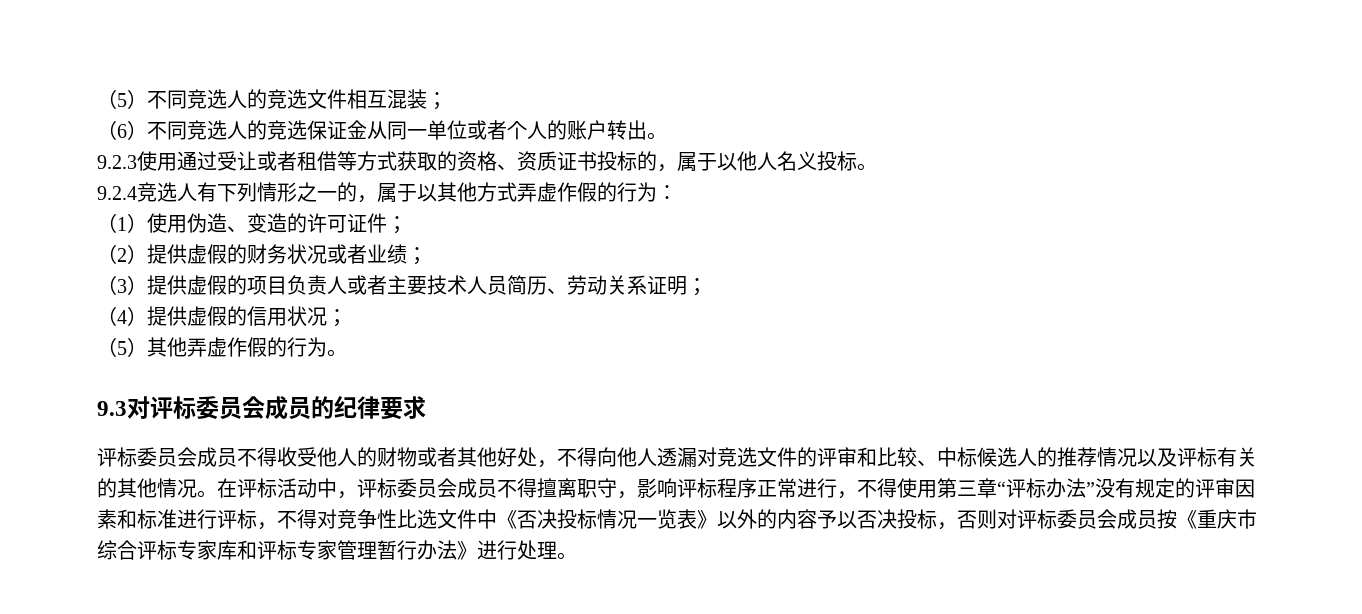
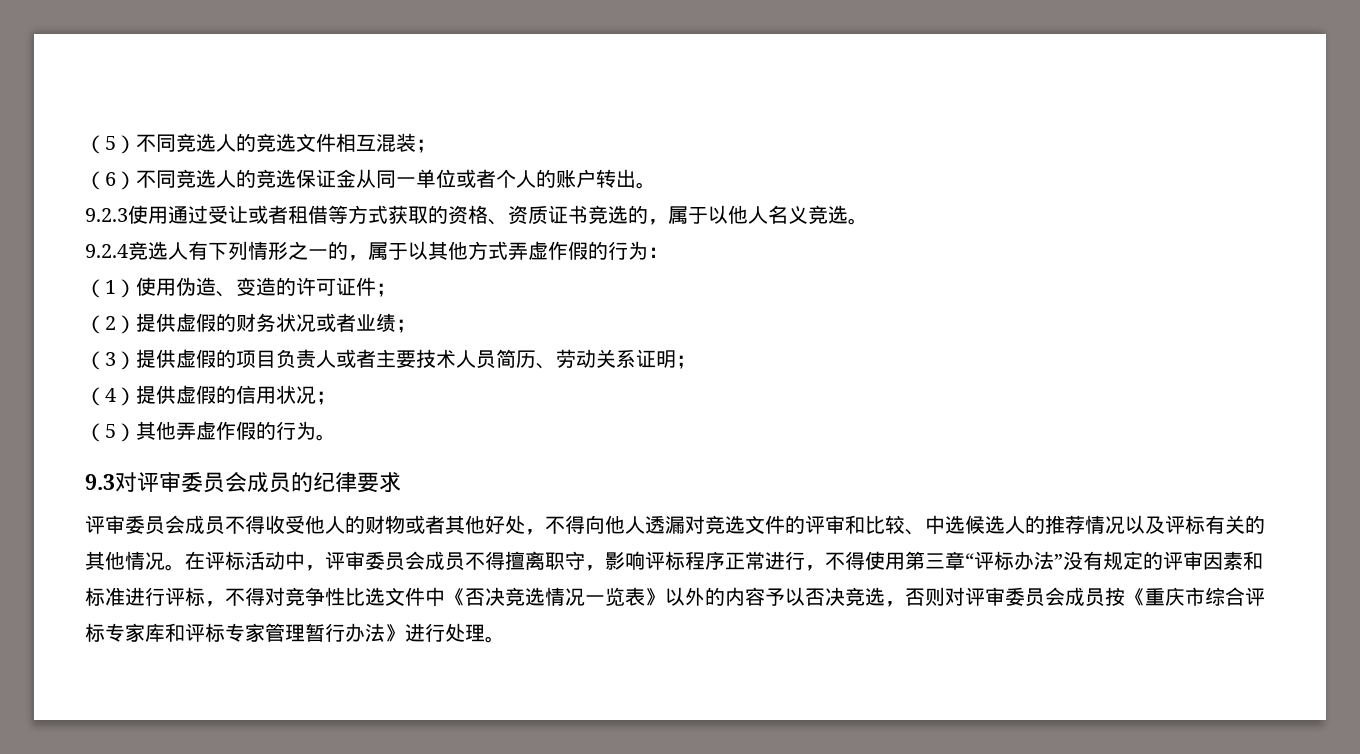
- 9.2.3使用通过受让或者租借等方式获取的资格、资质证书投标的，属于以他人名义投标。
+ 9.2.3使用通过受让或者租借等方式获取的资格、资质证书竞选的，属于以他人名义竞选。
- 9.3对评标委员会成员的纪律要求
+ 9.3对评审委员会成员的纪律要求
- 评标委员会成员不得收受他人的财物或者其他好处，不得向他人透漏对竞选文件的评审和比较、中标候选人的推荐情况以及评标有关的其他情况。
+ 评审委员会成员不得收受他人的财物或者其他好处，不得向他人透漏对竞选文件的评审和比较、中选候选人的推荐情况以及评标有关的其他情况。
- 在评标活动中，评标委员会成员不得擅离职守，影响评标程序正常进行，不得使用第三章“评标办法”没有规定的评审因素和标准进行评标，不得对竞争性比选文件中《否决投标情况一览表》以外的内容予以否决投标，否则对评标委员会成员按《重庆市综合评标专家库和评标专家管理暂行办法》进行处理。
+ 在评标活动中，评审委员会成员不得擅离职守，影响评标程序正常进行，不得使用第三章“评标办法”没有规定的评审因素和标准进行评标，不得对竞争性比选文件中《否决竞选情况一览表》以外的内容予以否决竞选，否则对评审委员会成员按《重庆市综合评标专家库和评标专家管理暂行办法》进行处理。

